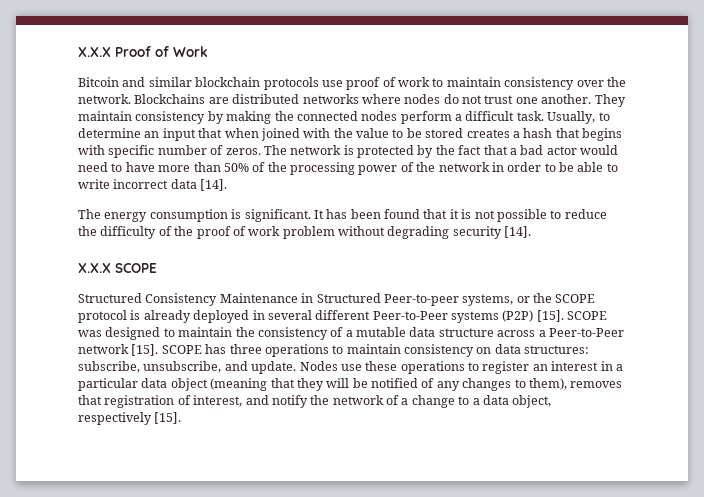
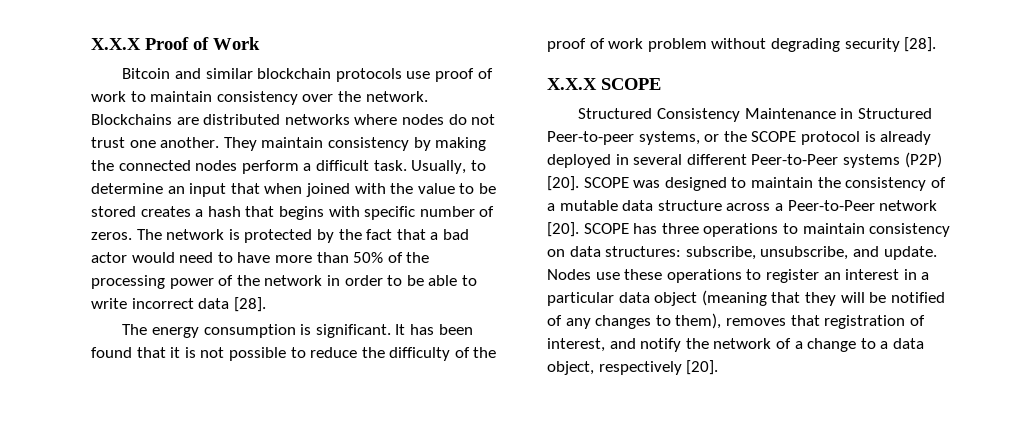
- The network is protected by the fact that a bad actor would need to have more than 50% of the processing power of the network in order to be able to write incorrect data [14].
+ The network is protected by the fact that a bad actor would need to have more than 50% of the processing power of the network in order to be able to write incorrect data [28].
- It has been found that it is not possible to reduce the difficulty of the proof of work problem without degrading security [14].
+ It has been found that it is not possible to reduce the difficulty of the proof of work problem without degrading security [28].
- Structured Consistency Maintenance in Structured Peer-to-peer systems, or the SCOPE protocol is already deployed in several different Peer-to-Peer systems (P2P) [15].
+ Structured Consistency Maintenance in Structured Peer-to-peer systems, or the SCOPE protocol is already deployed in several different Peer-to-Peer systems (P2P) [20].
- SCOPE was designed to maintain the consistency of a mutable data structure across a Peer-to-Peer network [15].
+ SCOPE was designed to maintain the consistency of a mutable data structure across a Peer-to-Peer network [20].
- Nodes use these operations to register an interest in a particular data object (meaning that they will be notified of any changes to them), removes that registration of interest, and notify the network of a change to a data object, respectively [15].
+ Nodes use these operations to register an interest in a particular data object (meaning that they will be notified of any changes to them), removes that registration of interest, and notify the network of a change to a data object, respectively [20].

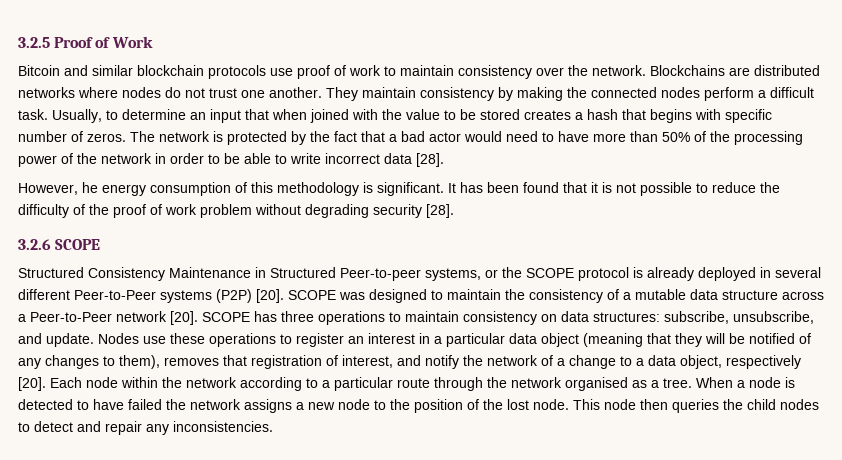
- X.X.X Proof of Work
+ 3.2.5 Proof of Work
- The energy consumption is significant.
+ However, he energy consumption of this methodology is significant.
- X.X.X SCOPE
+ 3.2.6 SCOPE
+ Each node within the network according to a particular route through the network organised as a tree. When a node is detected to have failed the network assigns a new node to the position of the lost node. This node then queries the child nodes to detect and repair any inconsistencies.

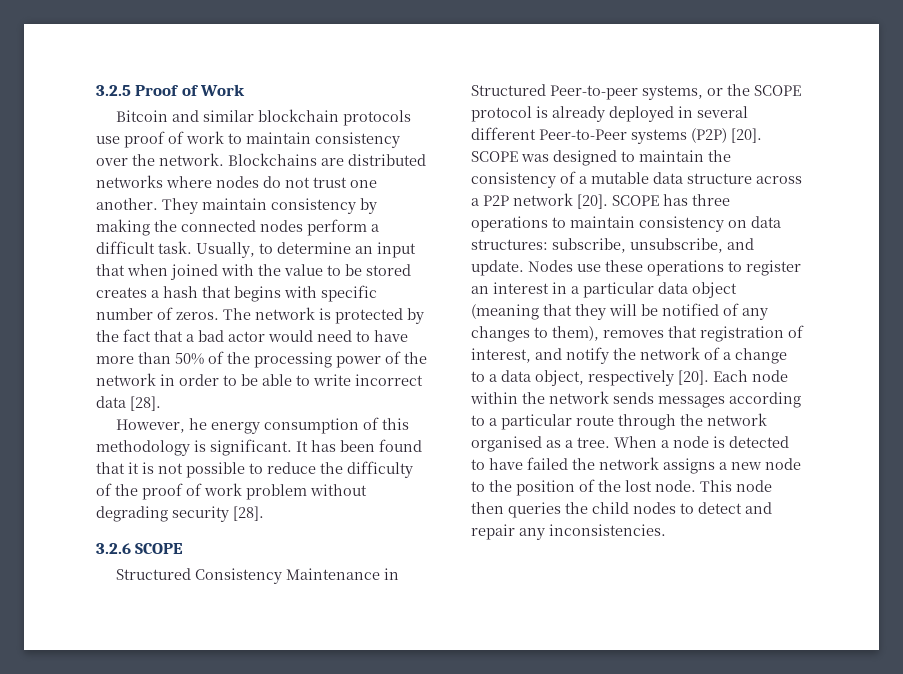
- SCOPE was designed to maintain the consistency of a mutable data structure across a Peer-to-Peer network [20].
+ SCOPE was designed to maintain the consistency of a mutable data structure across a P2P network [20].
- Each node within the network according to a particular route through the network organised as a tree.
+ Each node within the network sends messages according to a particular route through the network organised as a tree.

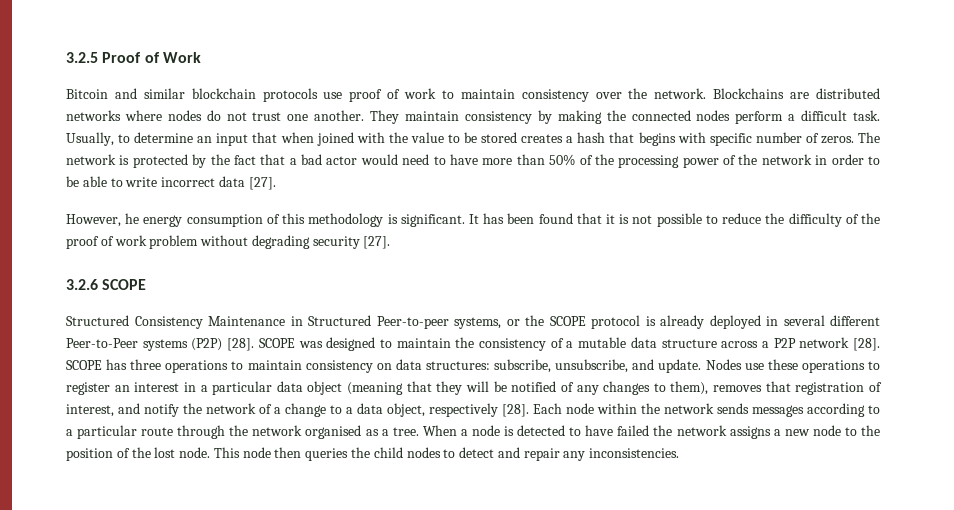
- The network is protected by the fact that a bad actor would need to have more than 50% of the processing power of the network in order to be able to write incorrect data [28].
+ The network is protected by the fact that a bad actor would need to have more than 50% of the processing power of the network in order to be able to write incorrect data [27].
- It has been found that it is not possible to reduce the difficulty of the proof of work problem without degrading security [28].
+ It has been found that it is not possible to reduce the difficulty of the proof of work problem without degrading security [27].
- Structured Consistency Maintenance in Structured Peer-to-peer systems, or the SCOPE protocol is already deployed in several different Peer-to-Peer systems (P2P) [20].
+ Structured Consistency Maintenance in Structured Peer-to-peer systems, or the SCOPE protocol is already deployed in several different Peer-to-Peer systems (P2P) [28].
- SCOPE was designed to maintain the consistency of a mutable data structure across a P2P network [20].
+ SCOPE was designed to maintain the consistency of a mutable data structure across a P2P network [28].
- Nodes use these operations to register an interest in a particular data object (meaning that they will be notified of any changes to them), removes that registration of interest, and notify the network of a change to a data object, respectively [20].
+ Nodes use these operations to register an interest in a particular data object (meaning that they will be notified of any changes to them), removes that registration of interest, and notify the network of a change to a data object, respectively [28].

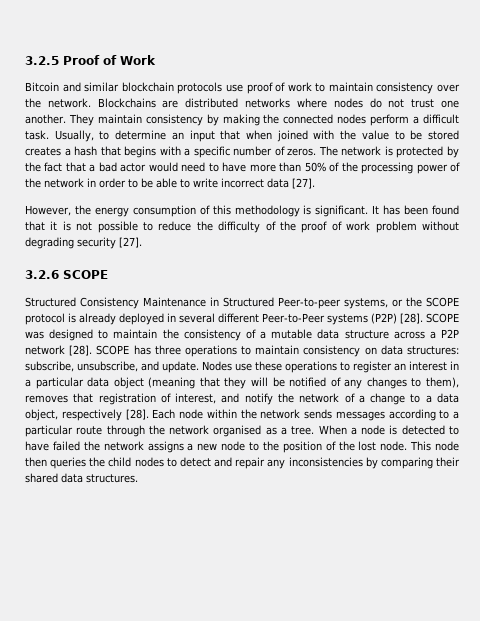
- Usually, to determine an input that when joined with the value to be stored creates a hash that begins with specific number of zeros.
+ Usually, to determine an input that when joined with the value to be stored creates a hash that begins with a specific number of zeros.
- However, he energy consumption of this methodology is significant.
+ However, the energy consumption of this methodology is significant.
- This node then queries the child nodes to detect and repair any inconsistencies.
+ This node then queries the child nodes to detect and repair any inconsistencies by comparing their shared data structures.

